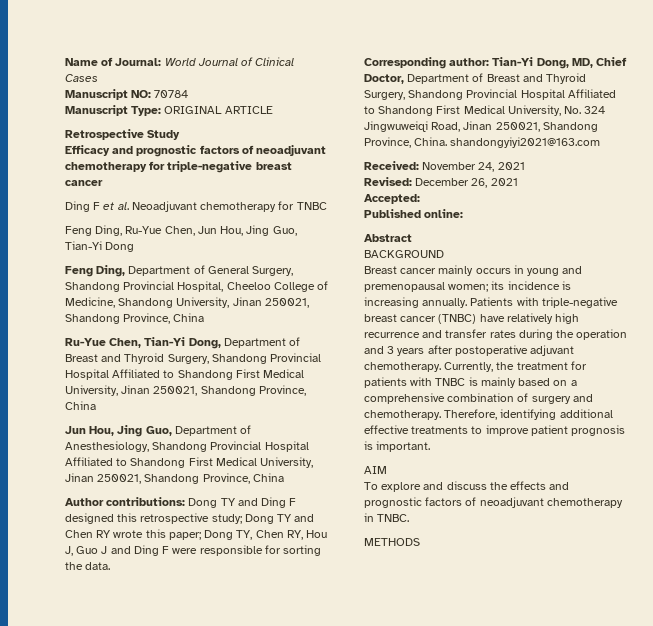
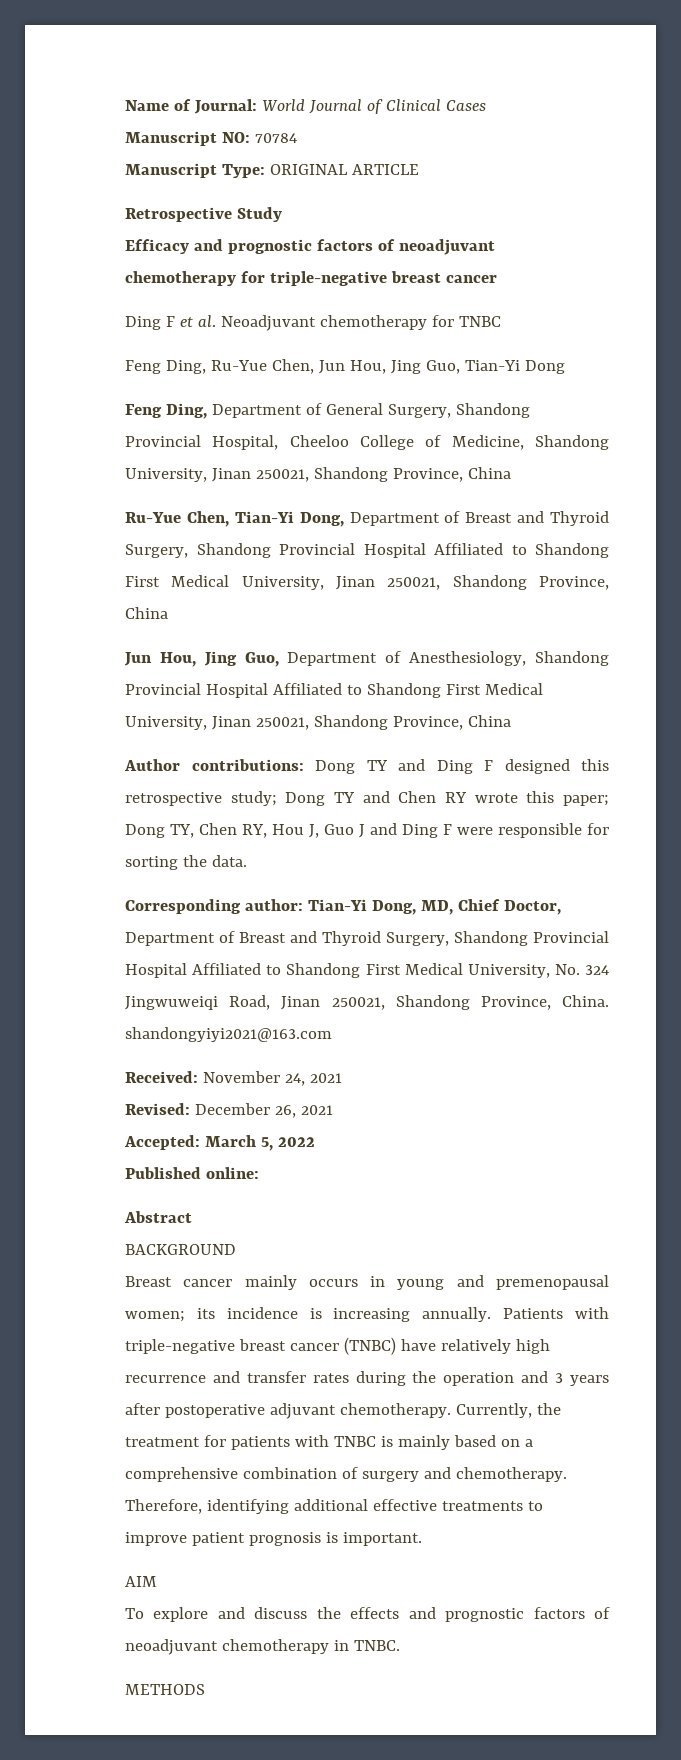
- Accepted:
+ Accepted: March 5, 2022

